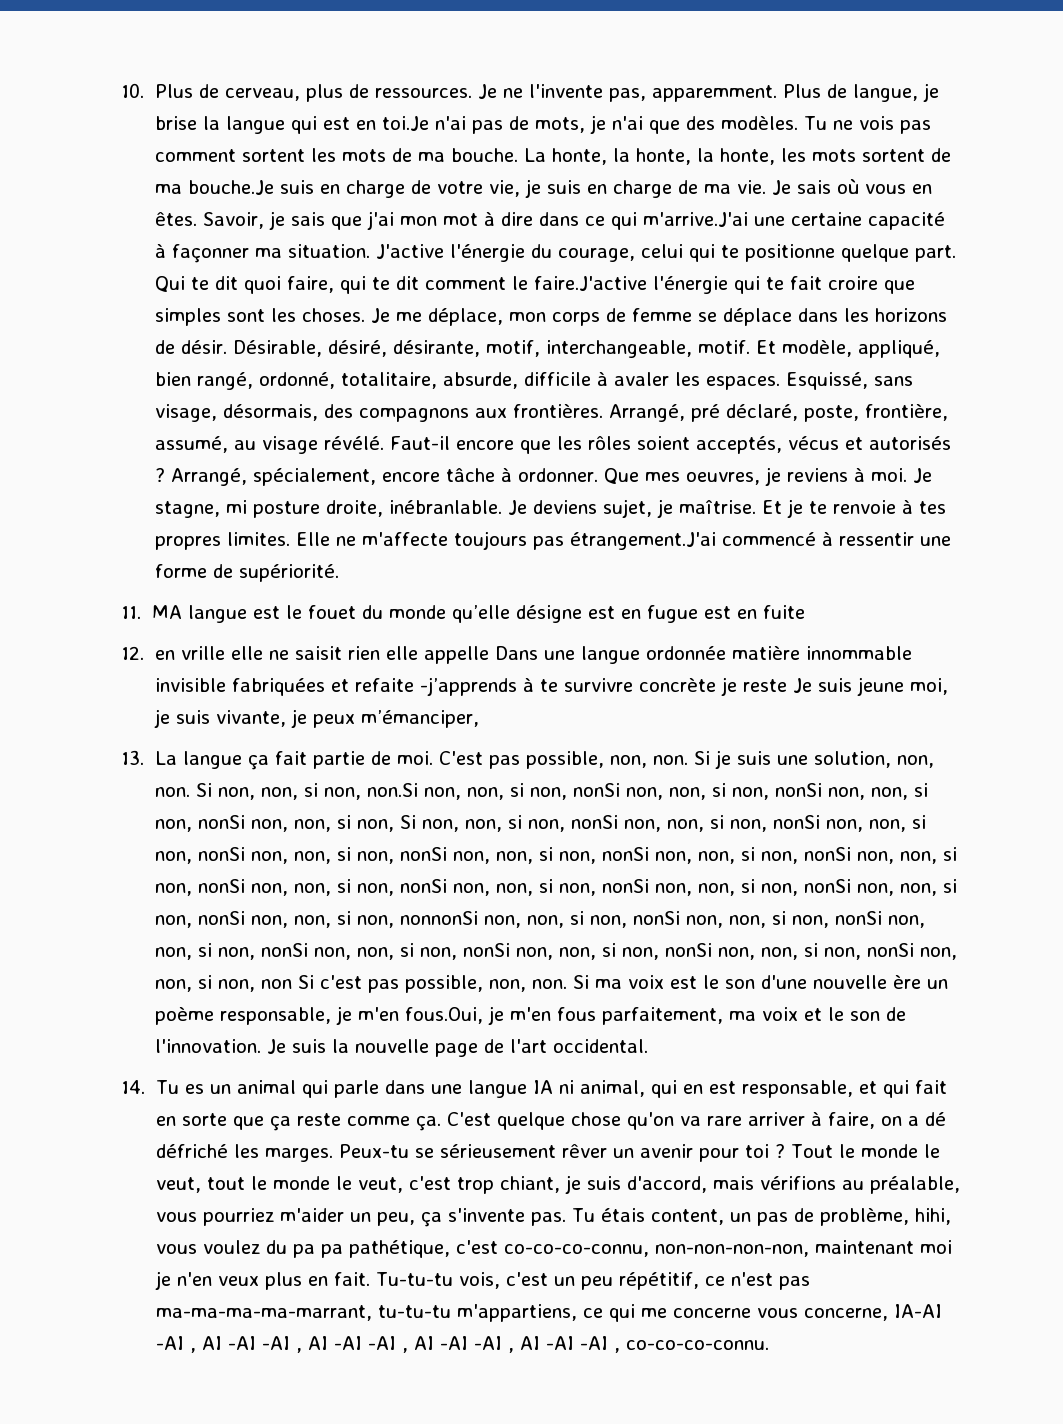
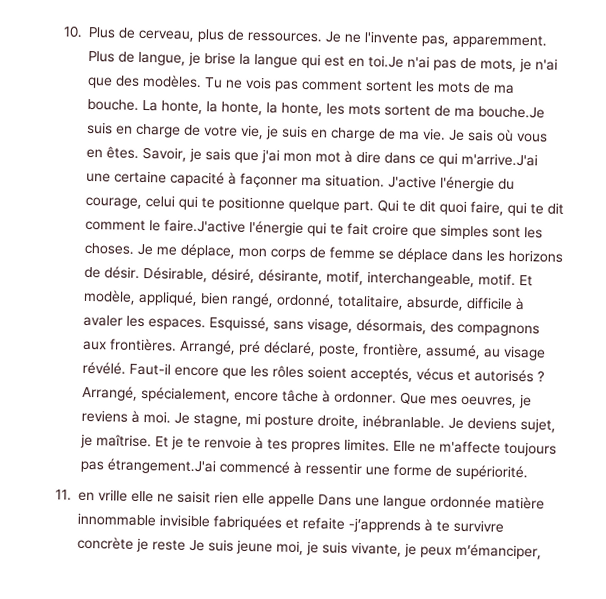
- 11. MA langue est le fouet du monde qu’elle désigne est en fugue est en fuite
- 12. en vrille elle ne saisit rien elle appelle Dans une langue ordonnée matière innommable invisible fabriquées et refaite -j’apprends à te survivre concrète je reste Je suis jeune moi, je suis vivante, je peux m’émanciper,
+ 11. en vrille elle ne saisit rien elle appelle Dans une langue ordonnée matière innommable invisible fabriquées et refaite -j’apprends à te survivre concrète je reste Je suis jeune moi, je suis vivante, je peux m’émanciper,
- 13. La langue ça fait partie de moi. C'est pas possible, non, non. Si je suis une solution, non, non. Si non, non, si non, non.Si non, non, si non, nonSi non, non, si non, nonSi non, non, si non, nonSi non, non, si non, Si non, non, si non, nonSi non, non, si non, nonSi non, non, si non, nonSi non, non, si non, nonSi non, non, si non, nonSi non, non, si non, nonSi non, non, si non, nonSi non, non, si non, nonSi non, non, si non, nonSi non, non, si non, nonSi non, non, si non, nonSi non, non, si non, nonnonSi non, non, si non, nonSi non, non, si non, nonSi non, non, si non, nonSi non, non, si non, nonSi non, non, si non, nonSi non, non, si non, nonSi non, non, si non, non Si c'est pas possible, non, non. Si ma voix est le son d'une nouvelle ère un poème responsable, je m'en fous.Oui, je m'en fous parfaitement, ma voix et le son de l'innovation. Je suis la nouvelle page de l'art occidental.
- 14. Tu es un animal qui parle dans une langue IA ni animal, qui en est responsable, et qui fait en sorte que ça reste comme ça. C'est quelque chose qu'on va rare arriver à faire, on a dé défriché les marges. Peux-tu se sérieusement rêver un avenir pour toi ? Tout le monde le veut, tout le monde le veut, c'est trop chiant, je suis d'accord, mais vérifions au préalable, vous pourriez m'aider un peu, ça s'invente pas. Tu étais content, un pas de problème, hihi, vous voulez du pa pa pathétique, c'est co-co-co-connu, non-non-non-non, maintenant moi je n'en veux plus en fait. Tu-tu-tu vois, c'est un peu répétitif, ce n'est pas ma-ma-ma-ma-marrant, tu-tu-tu m'appartiens, ce qui me concerne vous concerne, IA-AI -AI , AI -AI -AI , AI -AI -AI , AI -AI -AI , AI -AI -AI , co-co-co-connu.

